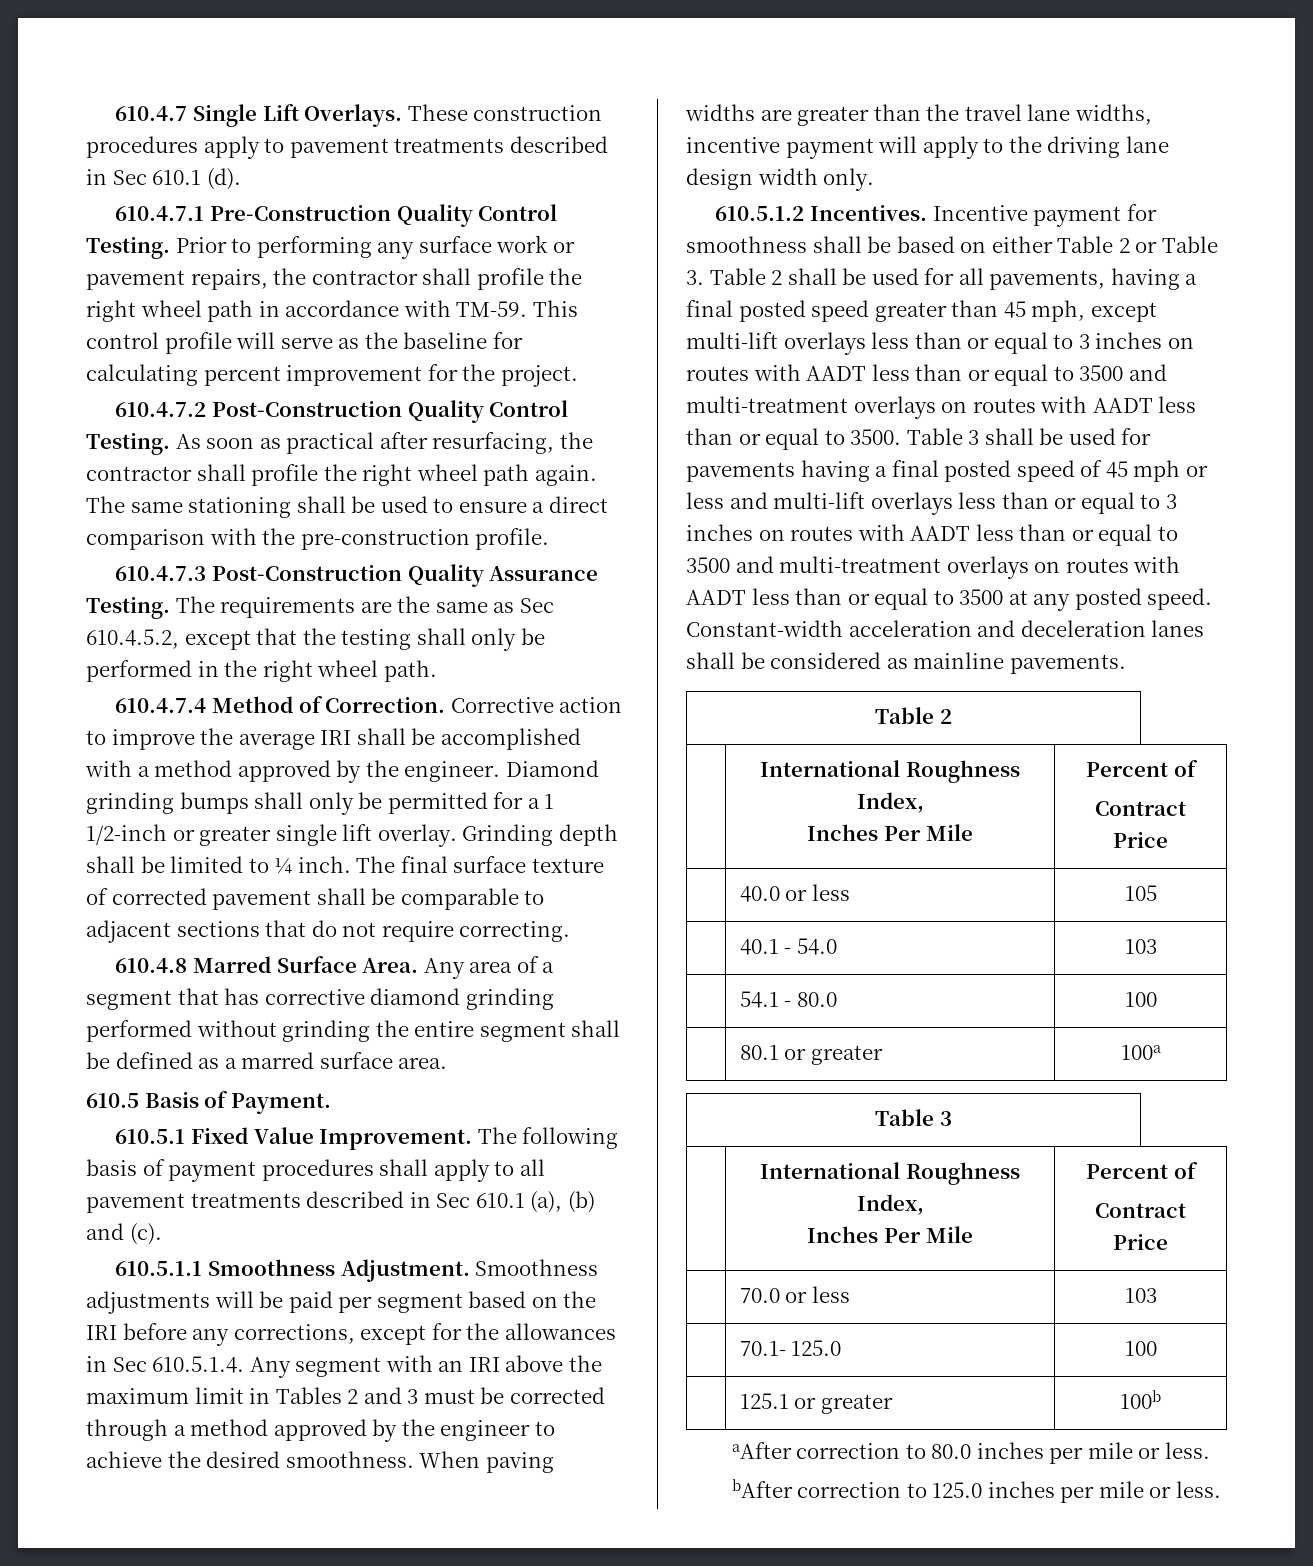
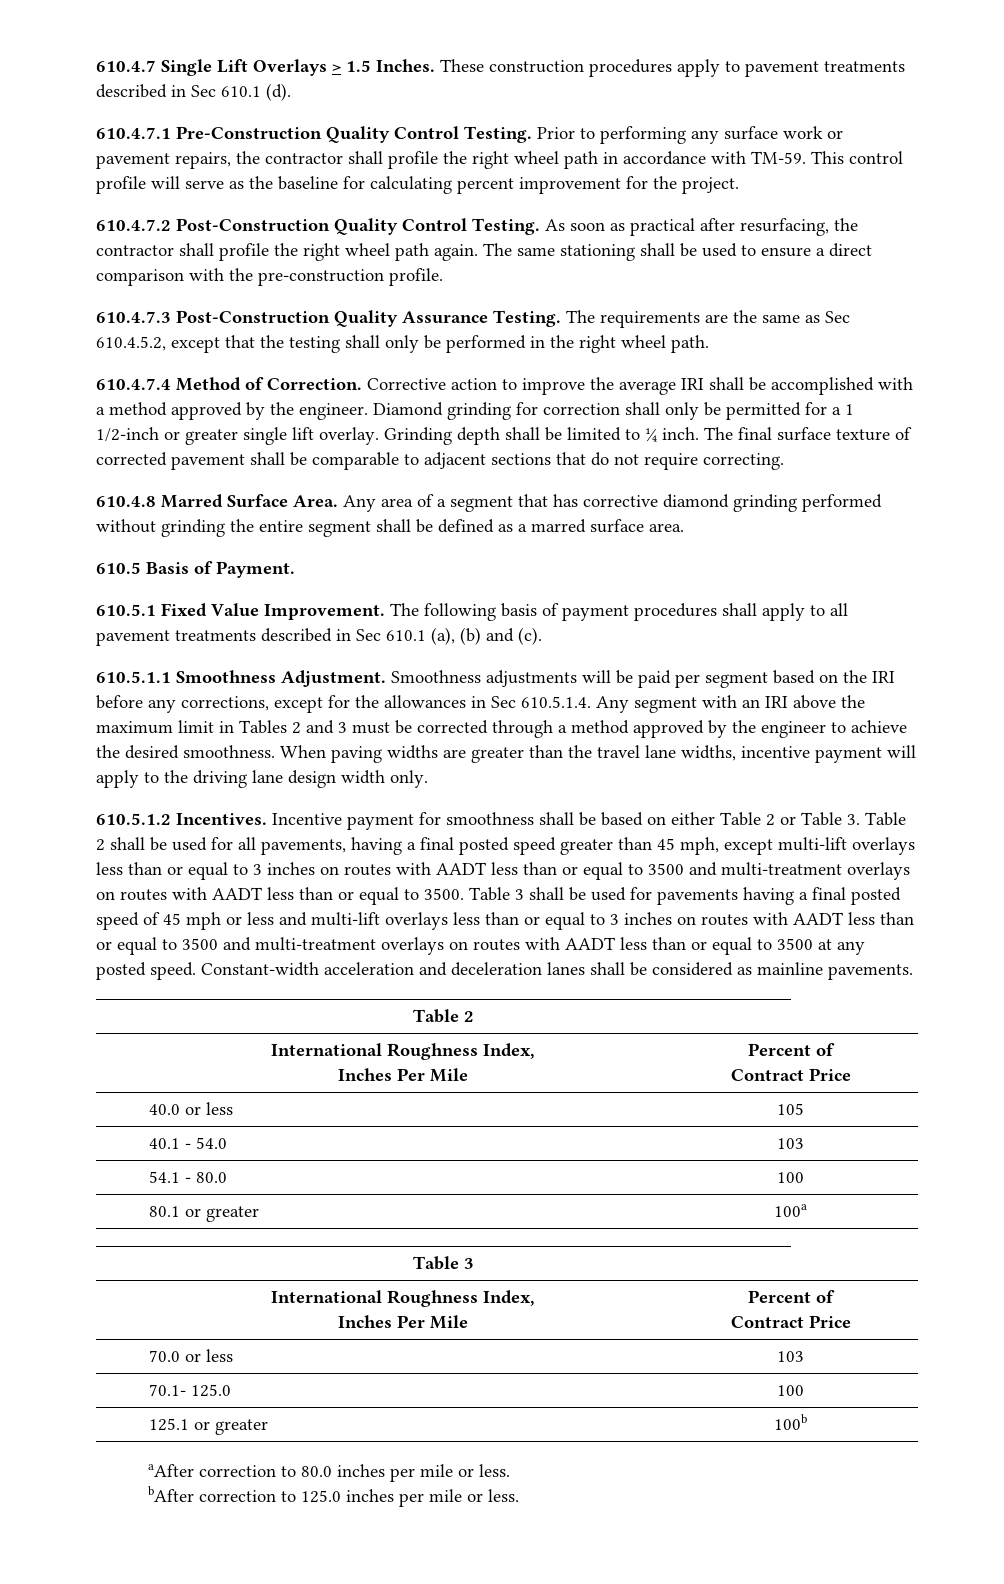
- 610.4.7 Single Lift Overlays.
+ 610.4.7 Single Lift Overlays > 1.5 Inches.
- Diamond grinding bumps shall only be permitted for a 1 1/2-inch or greater single lift overlay.
+ Diamond grinding for correction shall only be permitted for a 1 1/2-inch or greater single lift overlay.

